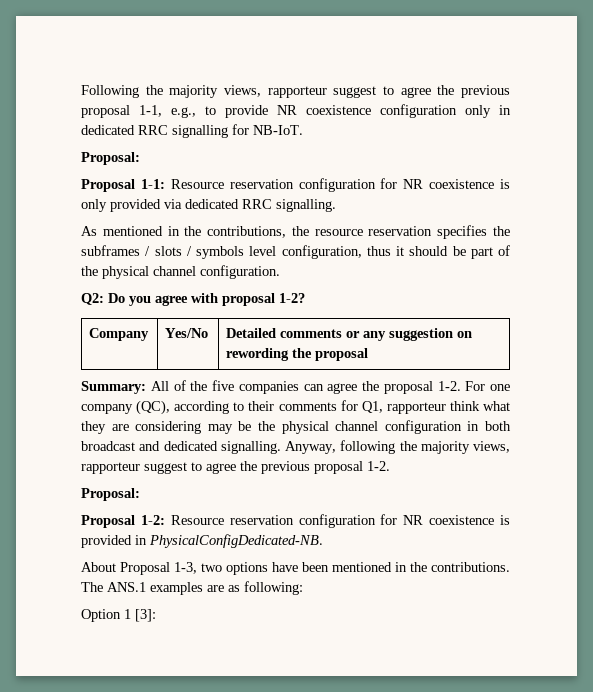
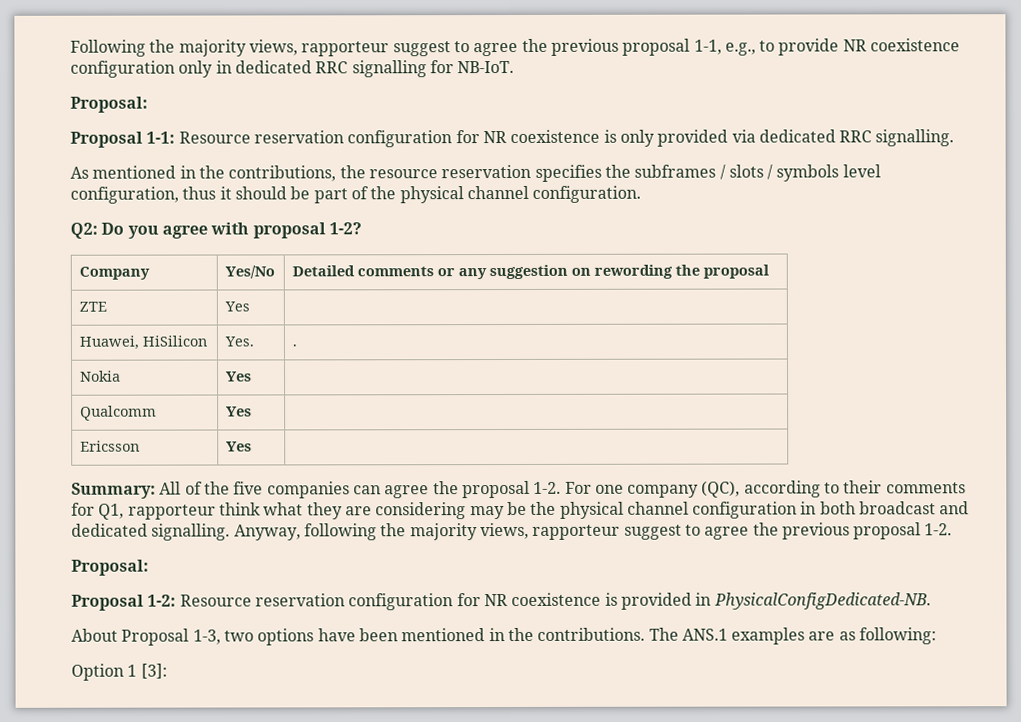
+ ZTE | Yes |
+ Huawei, HiSilicon | Yes. | .
+ Nokia | Yes |
+ Qualcomm | Yes |
+ Ericsson | Yes |

